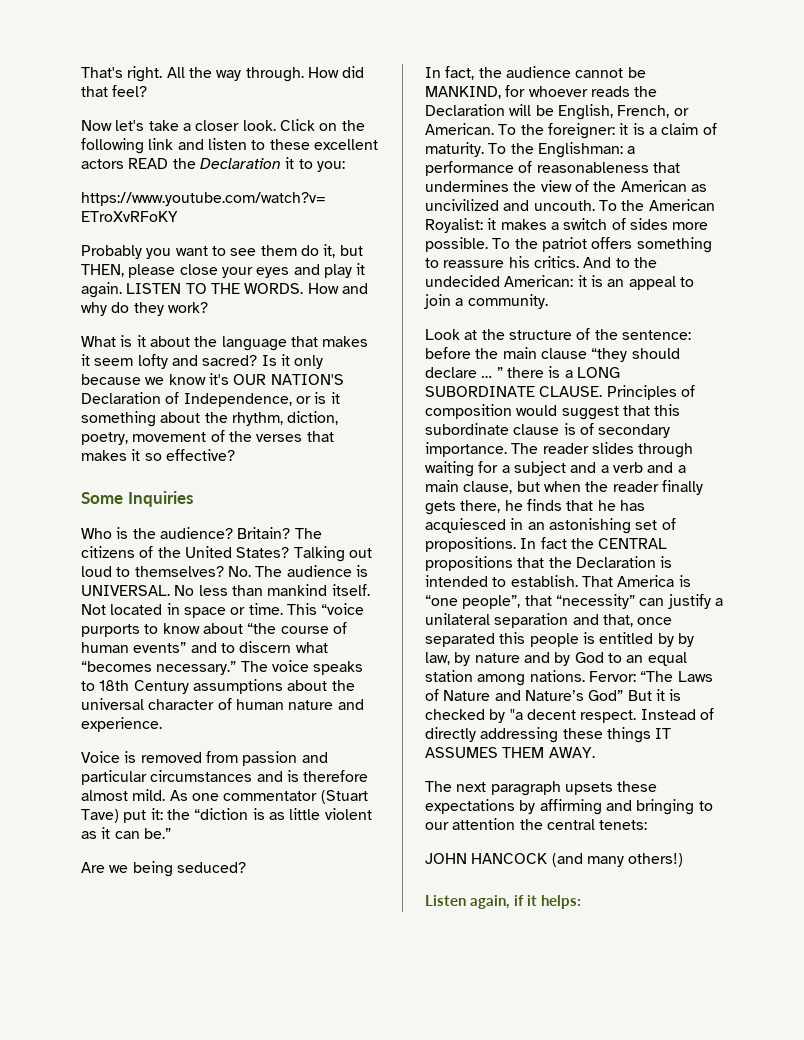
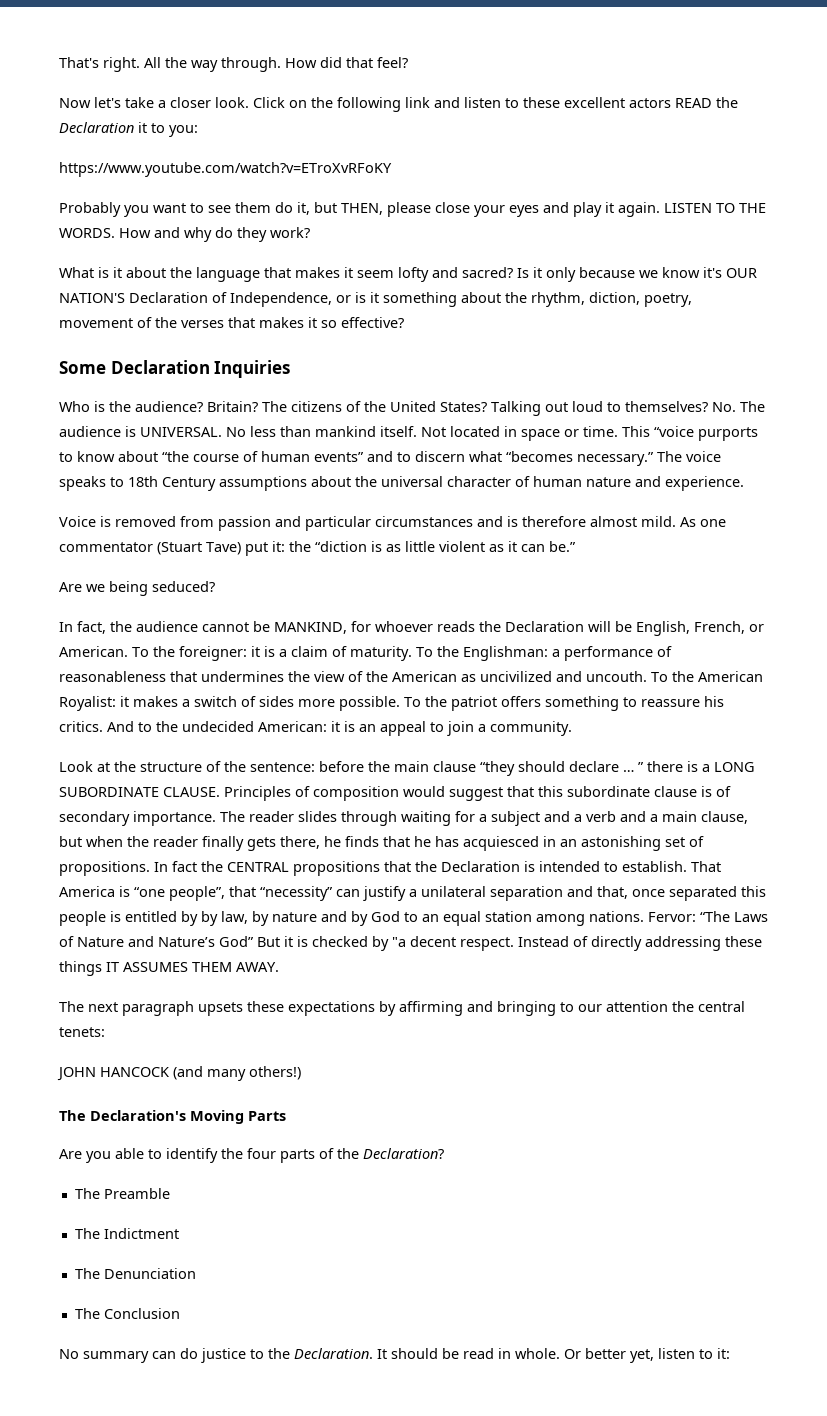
- Some Inquiries
+ Some Declaration Inquiries
- Listen again, if it helps:
+ The Declaration's Moving Parts
+ Are you able to identify the four parts of the Declaration?
+ The Preamble
+ The Indictment
+ The Denunciation
+ The Conclusion
+ No summary can do justice to the Declaration. It should be read in whole. Or better yet, listen to it:

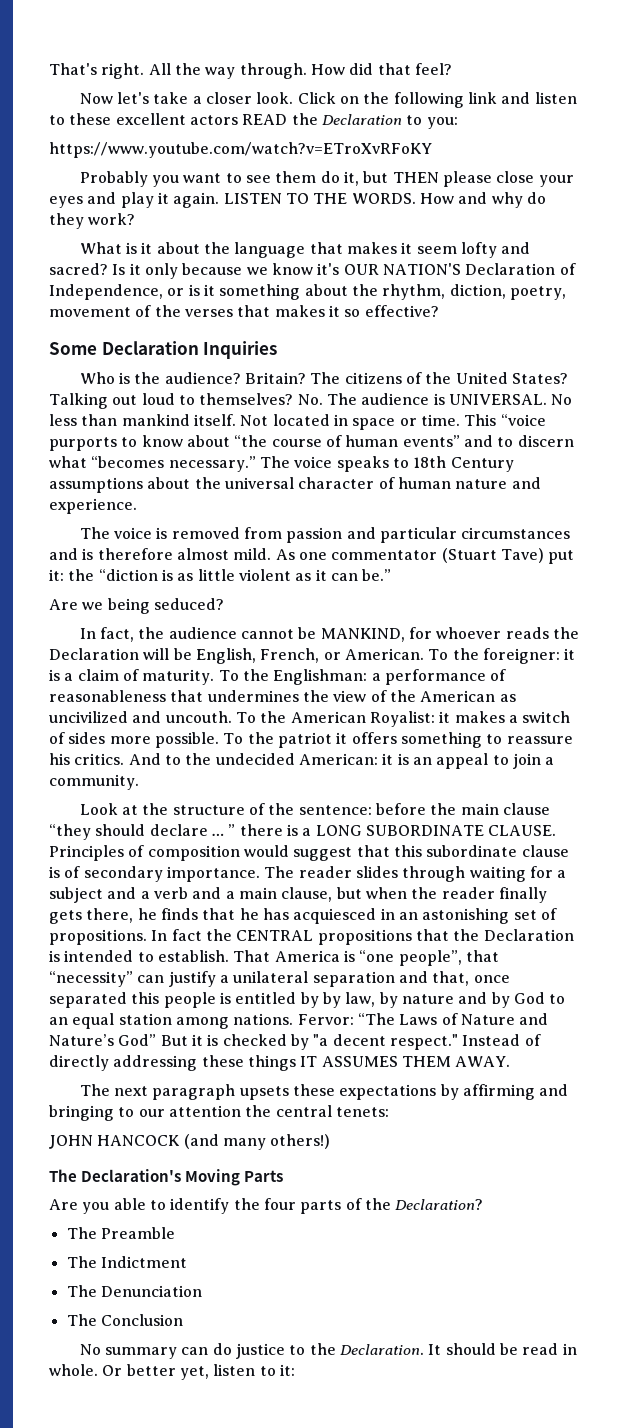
- Click on the following link and listen to these excellent actors READ the Declaration it to you:
+ Click on the following link and listen to these excellent actors READ the Declaration to you:
- Probably you want to see them do it, but THEN, please close your eyes and play it again.
+ Probably you want to see them do it, but THEN please close your eyes and play it again.
- Voice is removed from passion and particular circumstances and is therefore almost mild.
+ The voice is removed from passion and particular circumstances and is therefore almost mild.
- To the patriot offers something to reassure his critics.
+ To the patriot it offers something to reassure his critics.
- Fervor: “The Laws of Nature and Nature’s God” But it is checked by "a decent respect.
+ Fervor: “The Laws of Nature and Nature’s God” But it is checked by "a decent respect."

